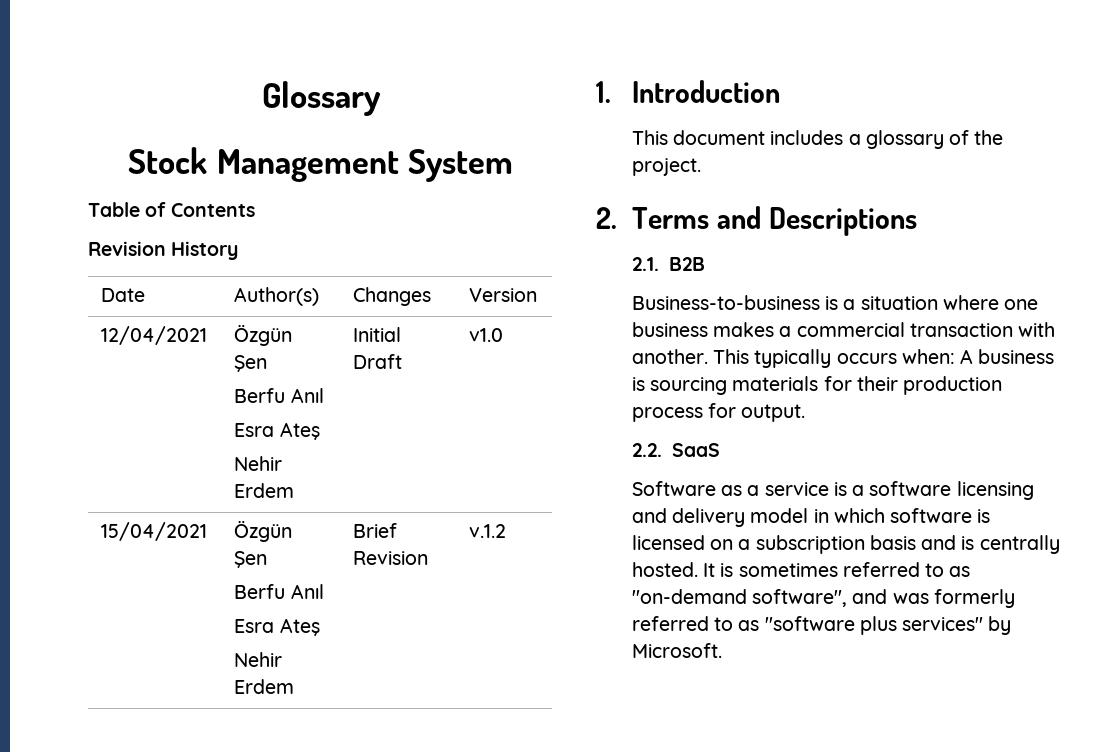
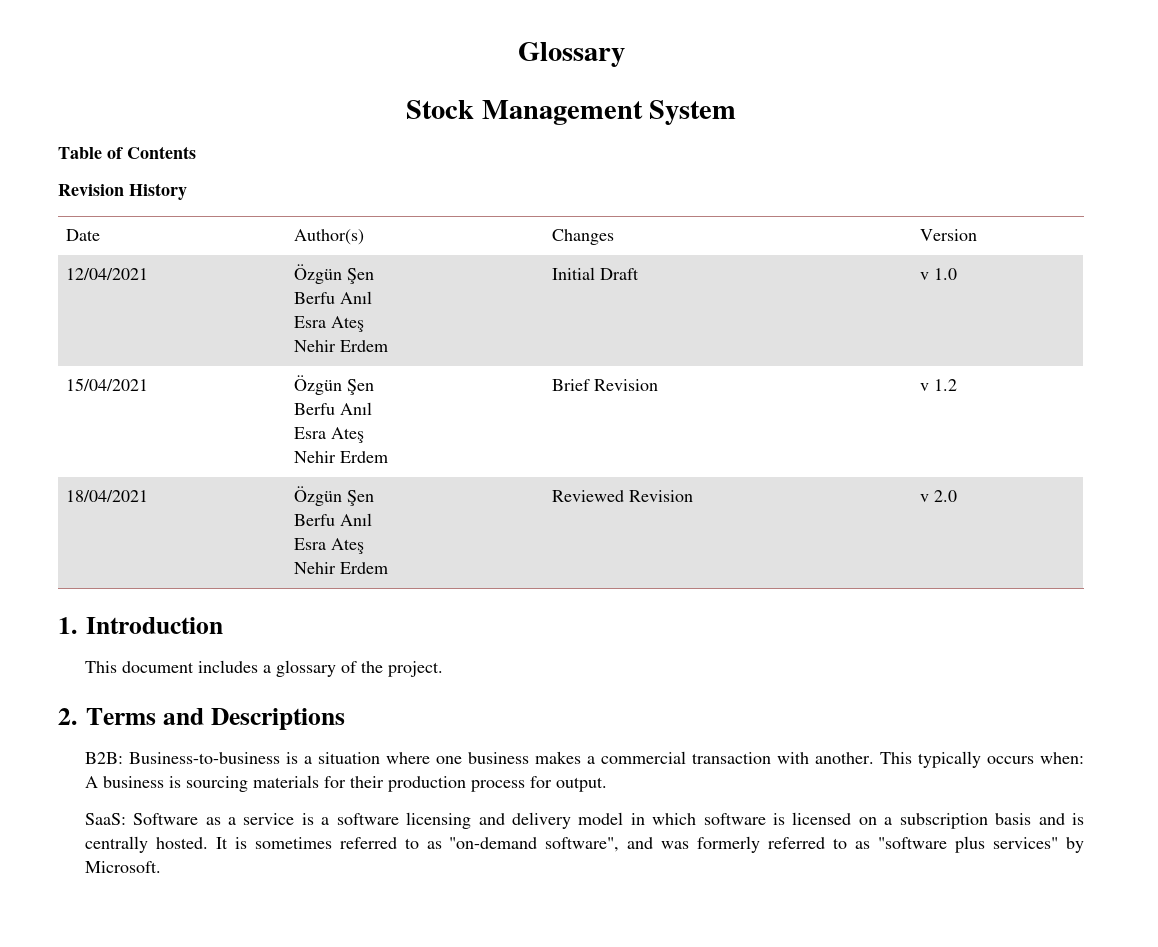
  12/04/2021 | Özgün Şen
  Berfu Anıl
  Esra Ateş
- Nehir Erdem | Initial Draft | v1.0
+ Nehir Erdem | Initial Draft | v 1.0
  15/04/2021 | Özgün Şen
  Berfu Anıl
  Esra Ateş
- Nehir Erdem | Brief Revision | v.1.2
+ Nehir Erdem | Brief Revision | v 1.2
+ 18/04/2021 | Özgün Şen
+ Berfu Anıl
+ Esra Ateş
+ Nehir Erdem | Reviewed Revision | v 2.0
- 2.1. B2B
- Business-to-business is a situation where one business makes a commercial transaction with another.
+ B2B: Business-to-business is a situation where one business makes a commercial transaction with another.
- 2.2. SaaS
- Software as a service is a software licensing and delivery model in which software is licensed on a subscription basis and is centrally hosted.
+ SaaS: Software as a service is a software licensing and delivery model in which software is licensed on a subscription basis and is centrally hosted.

